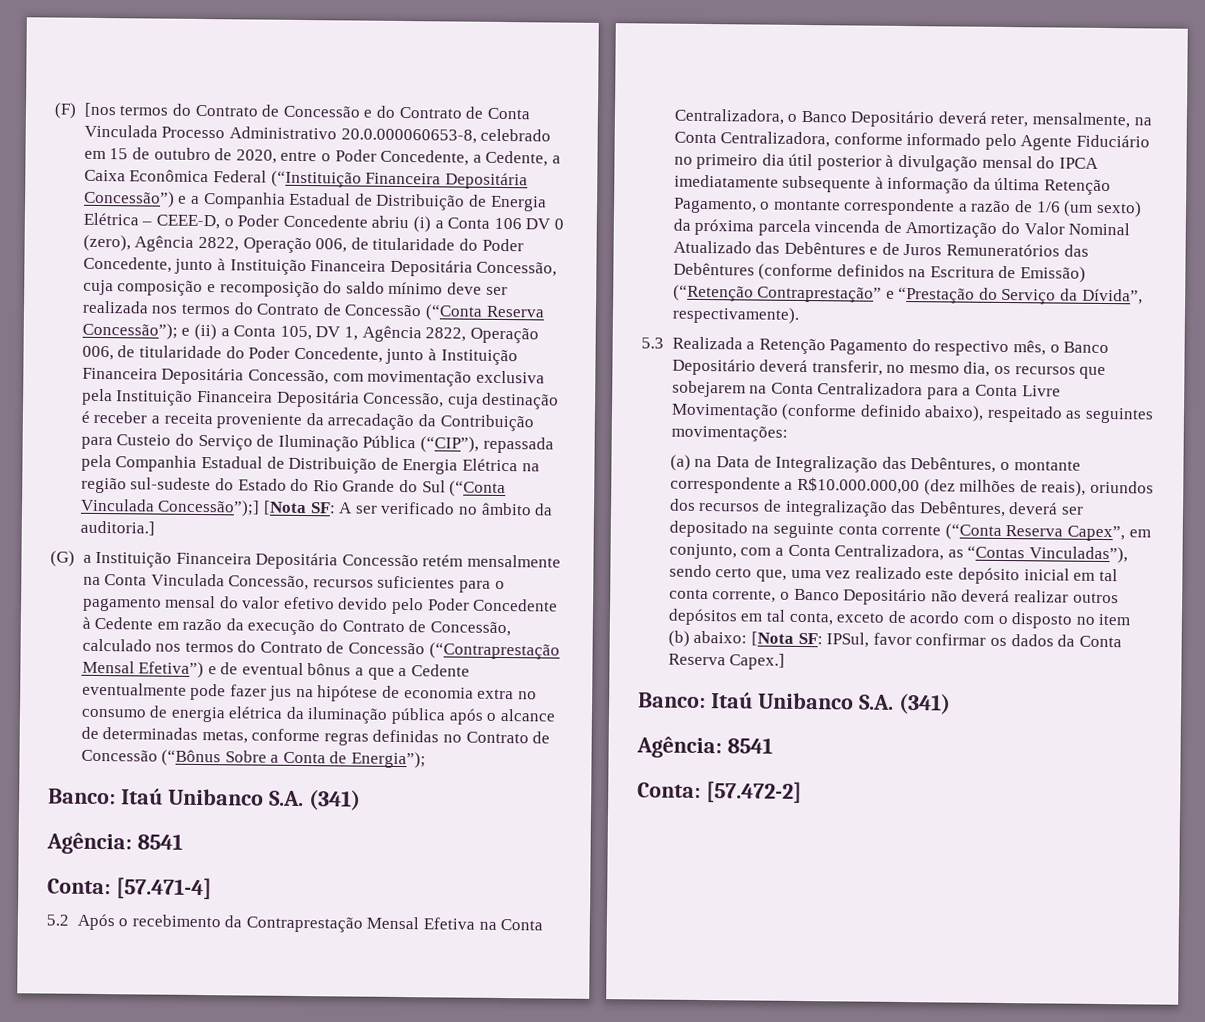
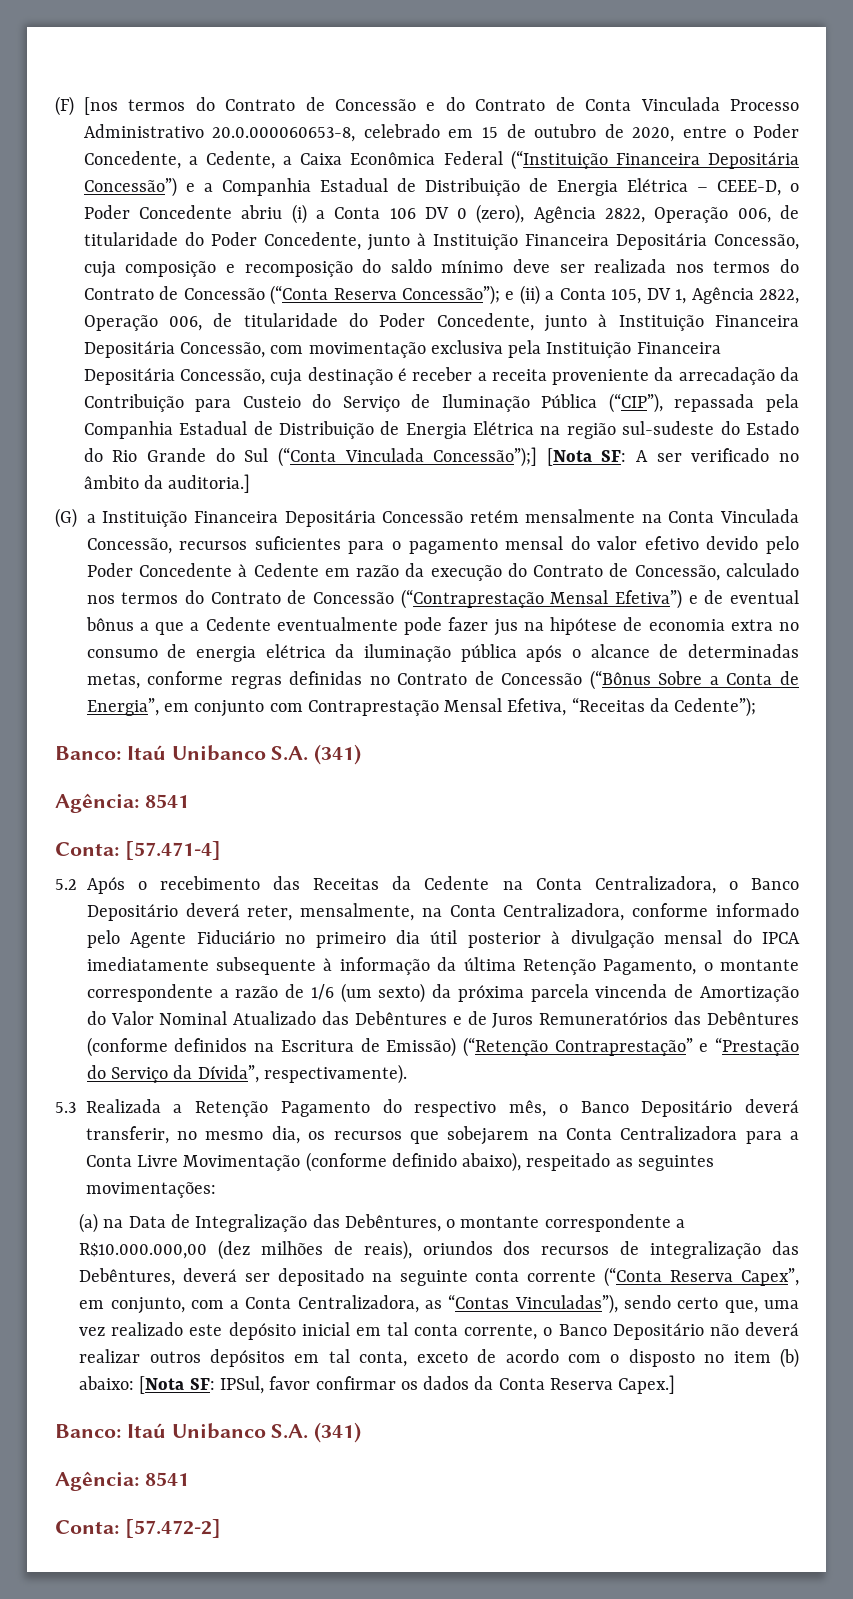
- (G) a Instituição Financeira Depositária Concessão retém mensalmente na Conta Vinculada Concessão, recursos suficientes para o pagamento mensal do valor efetivo devido pelo Poder Concedente à Cedente em razão da execução do Contrato de Concessão, calculado nos termos do Contrato de Concessão (“Contraprestação Mensal Efetiva”) e de eventual bônus a que a Cedente eventualmente pode fazer jus na hipótese de economia extra no consumo de energia elétrica da iluminação pública após o alcance de determinadas metas, conforme regras definidas no Contrato de Concessão (“Bônus Sobre a Conta de Energia”);
+ (G) a Instituição Financeira Depositária Concessão retém mensalmente na Conta Vinculada Concessão, recursos suficientes para o pagamento mensal do valor efetivo devido pelo Poder Concedente à Cedente em razão da execução do Contrato de Concessão, calculado nos termos do Contrato de Concessão (“Contraprestação Mensal Efetiva”) e de eventual bônus a que a Cedente eventualmente pode fazer jus na hipótese de economia extra no consumo de energia elétrica da iluminação pública após o alcance de determinadas metas, conforme regras definidas no Contrato de Concessão (“Bônus Sobre a Conta de Energia”, em conjunto com Contraprestação Mensal Efetiva, “Receitas da Cedente”);
- 5.2 Após o recebimento da Contraprestação Mensal Efetiva na Conta Centralizadora, o Banco Depositário deverá reter, mensalmente, na Conta Centralizadora, conforme informado pelo Agente Fiduciário no primeiro dia útil posterior à divulgação mensal do IPCA imediatamente subsequente à informação da última Retenção Pagamento, o montante correspondente a razão de 1/6 (um sexto) da próxima parcela vincenda de Amortização do Valor Nominal Atualizado das Debêntures e de Juros Remuneratórios das Debêntures (conforme definidos na Escritura de Emissão) (“Retenção Contraprestação” e “Prestação do Serviço da Dívida”, respectivamente).
+ 5.2 Após o recebimento das Receitas da Cedente na Conta Centralizadora, o Banco Depositário deverá reter, mensalmente, na Conta Centralizadora, conforme informado pelo Agente Fiduciário no primeiro dia útil posterior à divulgação mensal do IPCA imediatamente subsequente à informação da última Retenção Pagamento, o montante correspondente a razão de 1/6 (um sexto) da próxima parcela vincenda de Amortização do Valor Nominal Atualizado das Debêntures e de Juros Remuneratórios das Debêntures (conforme definidos na Escritura de Emissão) (“Retenção Contraprestação” e “Prestação do Serviço da Dívida”, respectivamente).

